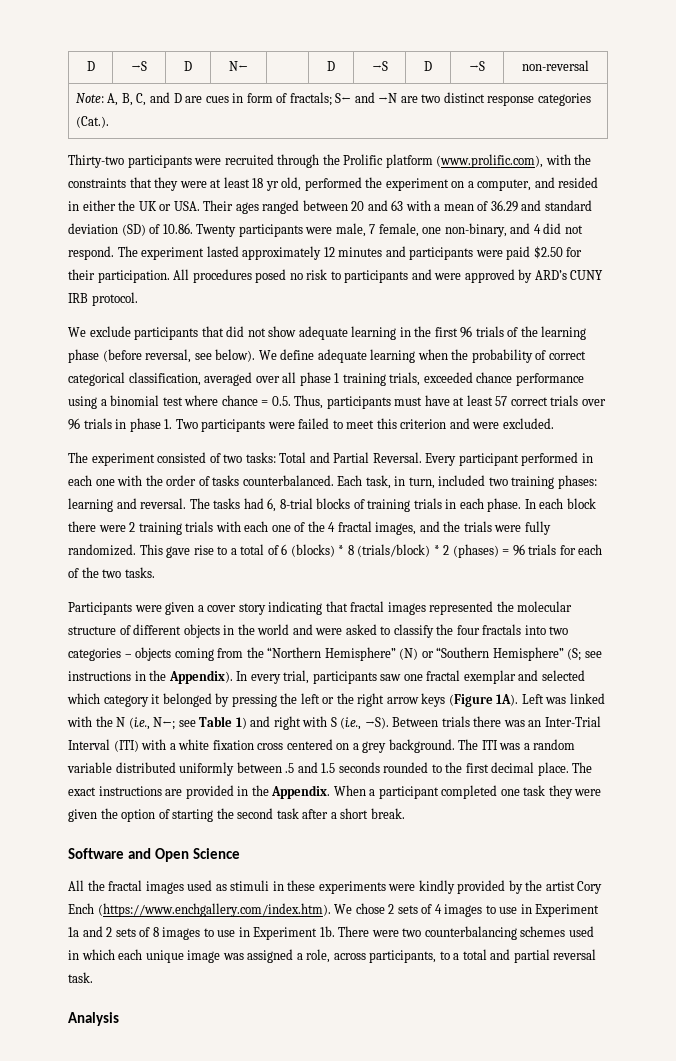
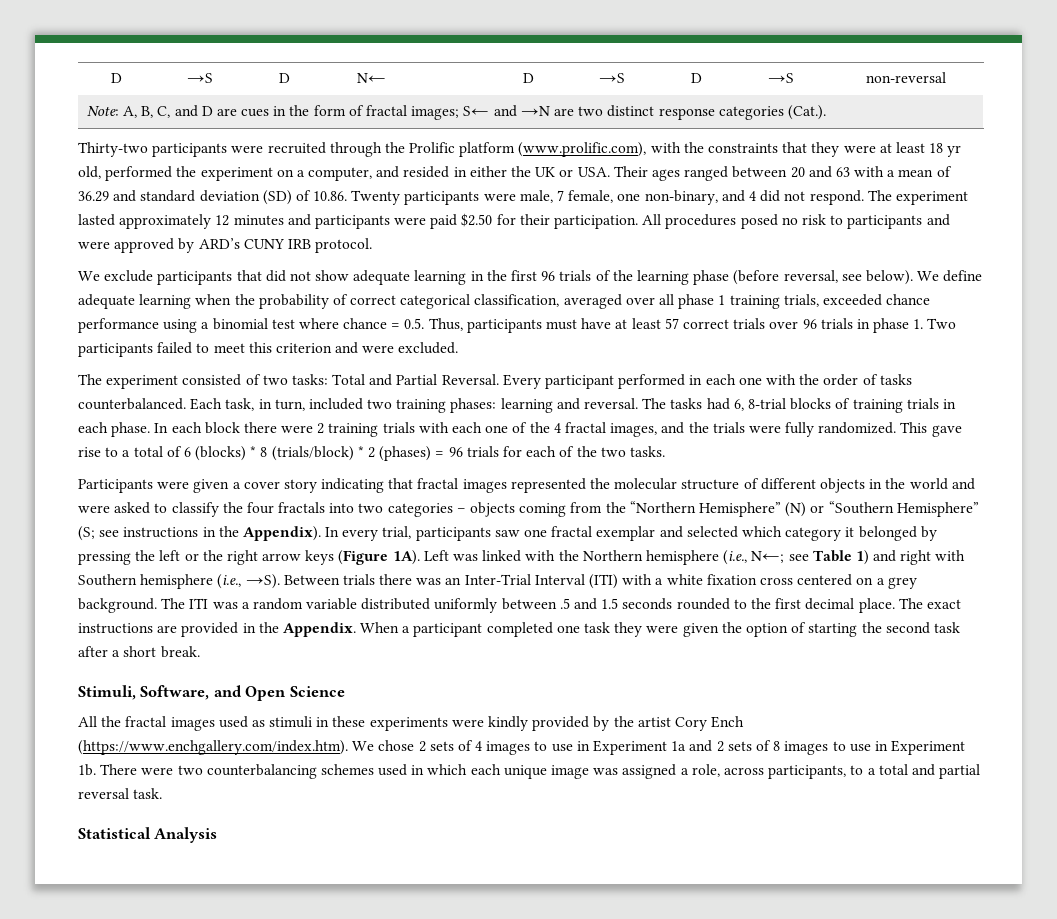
- Note: A, B, C, and D are cues in form of fractals; S← and →N are two distinct response categories (Cat.).
+ Note: A, B, C, and D are cues in the form of fractal images; S← and →N are two distinct response categories (Cat.).
- We define adequate learning when the probability of correct categorical classification, averaged over all phase 1 training trials, exceeded chance performance using a binomial test where chance = 0.5. Thus, participants must have at least 57 correct trials over 96 trials in phase 1. Two participants were failed to meet this criterion and were excluded.
+ We define adequate learning when the probability of correct categorical classification, averaged over all phase 1 training trials, exceeded chance performance using a binomial test where chance = 0.5. Thus, participants must have at least 57 correct trials over 96 trials in phase 1. Two participants failed to meet this criterion and were excluded.
- Left was linked with the N (i.e., N←; see Table 1) and right with S (i.e., →S).
+ Left was linked with the Northern hemisphere (i.e., N←; see Table 1) and right with Southern hemisphere (i.e., →S).
- Software and Open Science
+ Stimuli, Software, and Open Science
- Analysis
+ Statistical Analysis

